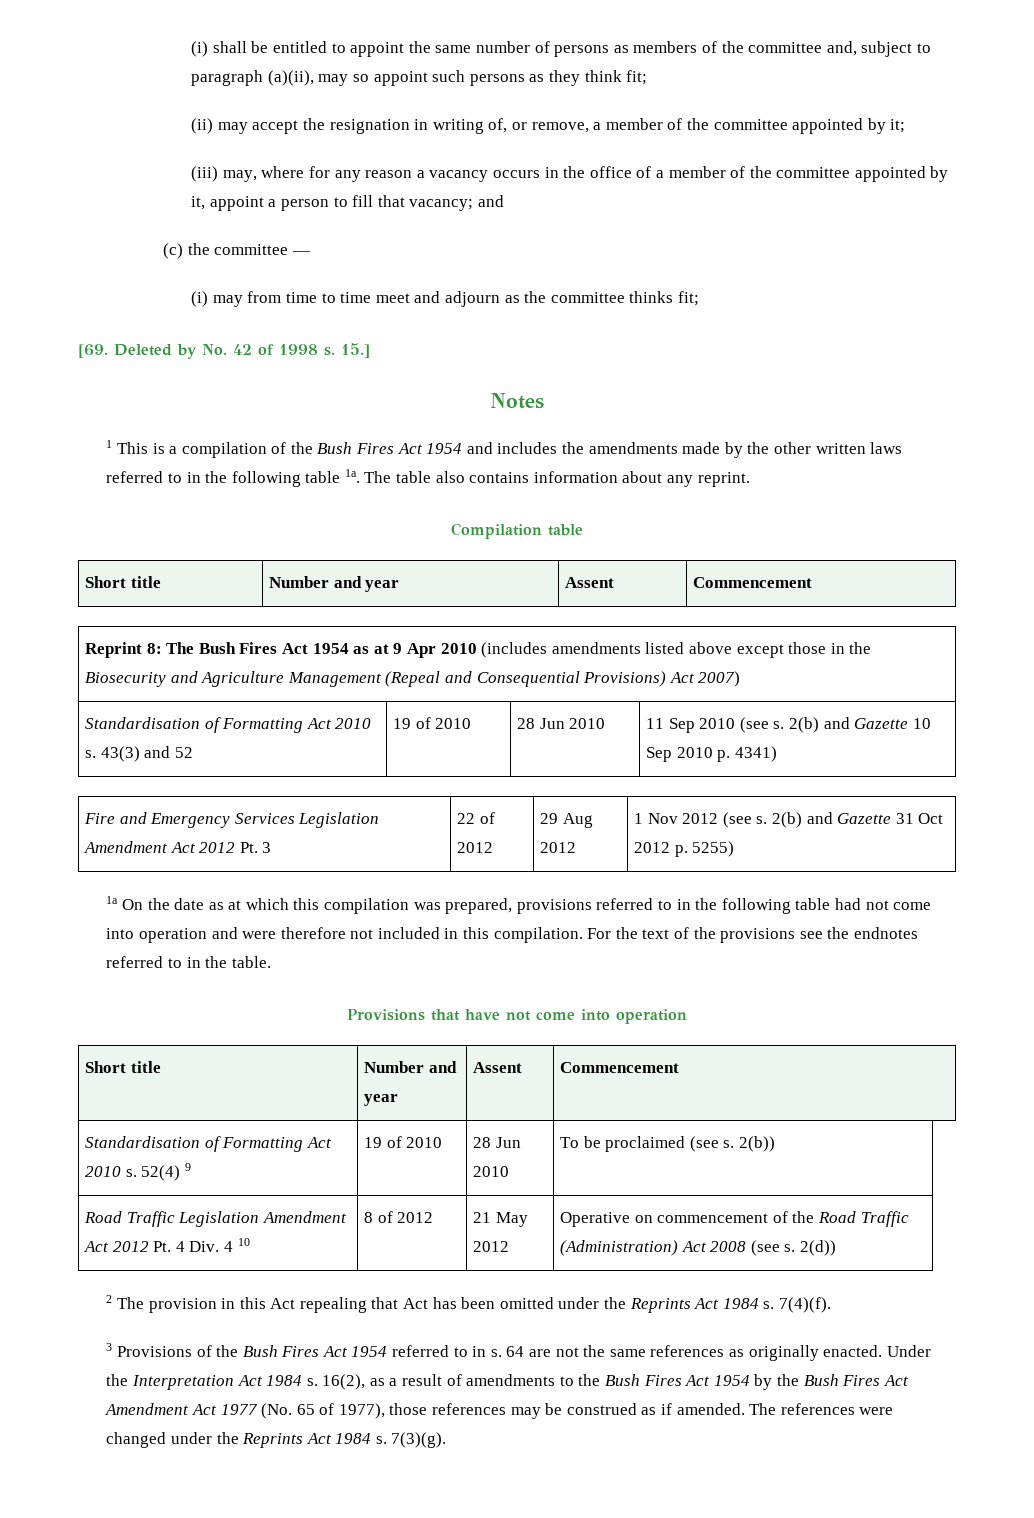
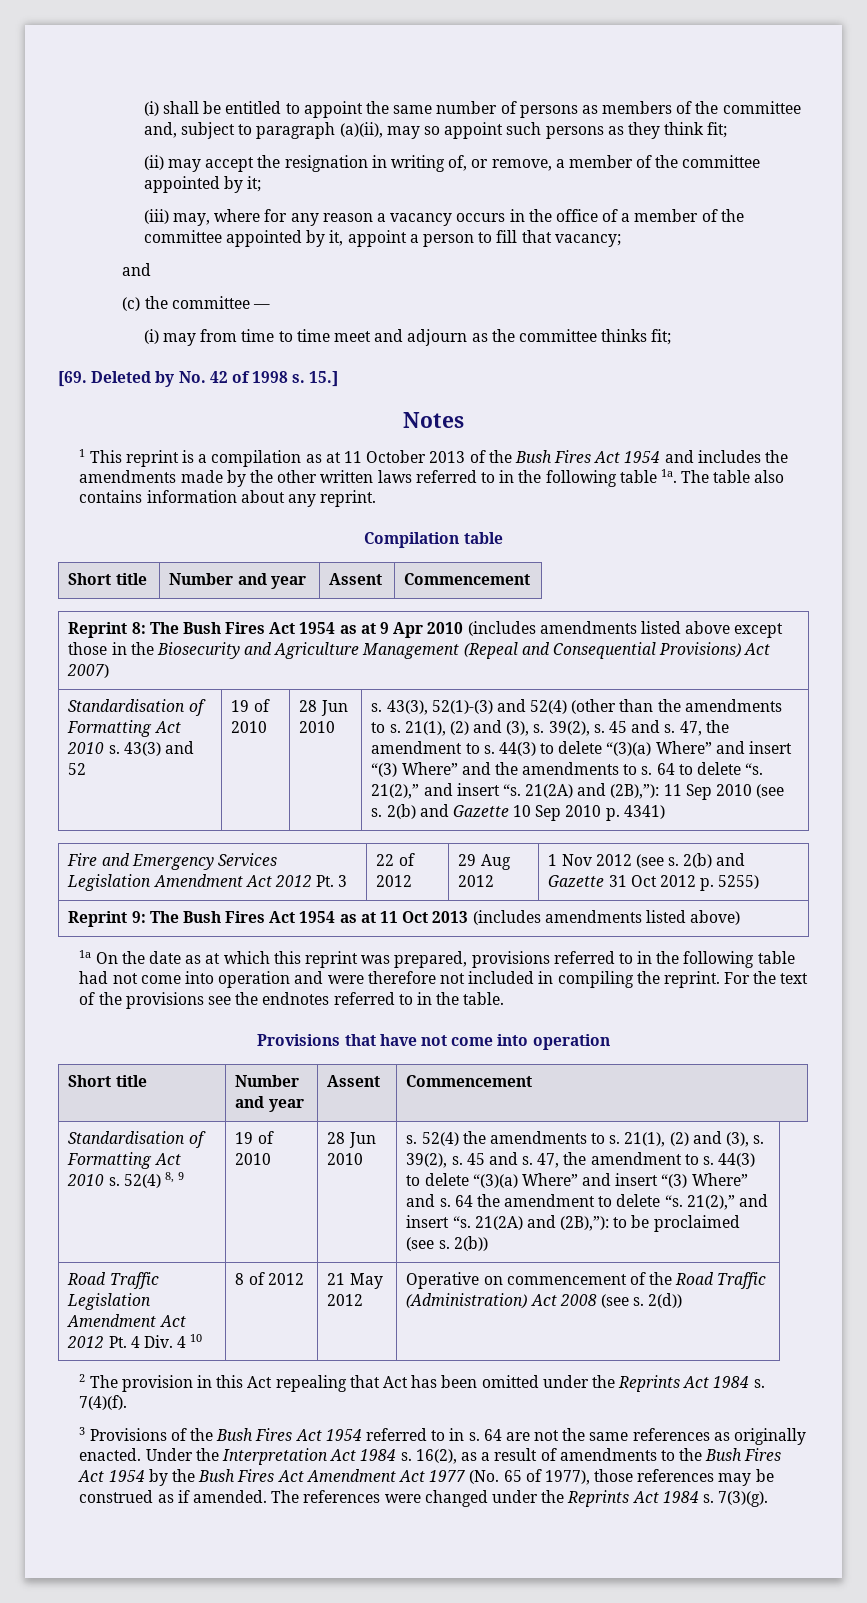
- (iii) may, where for any reason a vacancy occurs in the office of a member of the committee appointed by it, appoint a person to fill that vacancy; and
+ (iii) may, where for any reason a vacancy occurs in the office of a member of the committee appointed by it, appoint a person to fill that vacancy;
+ and
- 1 This is a compilation of the Bush Fires Act 1954 and includes the amendments made by the other written laws referred to in the following table 1a.
+ 1 This reprint is a compilation as at 11 October 2013 of the Bush Fires Act 1954 and includes the amendments made by the other written laws referred to in the following table 1a.
- 11 Sep 2010 (see s.
+ s. 43(3), 52(1)-(3) and 52(4) (other than the amendments to s. 21(1), (2) and (3), s. 39(2), s. 45 and s. 47, the amendment to s. 44(3) to delete “(3)(a) Where” and insert “(3) Where” and the amendments to s. 64 to delete “s. 21(2),” and insert “s. 21(2A) and (2B),”): 11 Sep 2010 (see s.
+ Reprint 9: The Bush Fires Act 1954 as at 11 Oct 2013 (includes amendments listed above)
- 1a On the date as at which this compilation was prepared, provisions referred to in the following table had not come into operation and were therefore not included in this compilation.
+ 1a On the date as at which this reprint was prepared, provisions referred to in the following table had not come into operation and were therefore not included in compiling the reprint.
- 52(4) 9
+ 52(4) 8, 9
- To be proclaimed (see s.
+ s. 52(4) the amendments to s. 21(1), (2) and (3), s. 39(2), s. 45 and s. 47, the amendment to s. 44(3) to delete “(3)(a) Where” and insert “(3) Where” and s. 64 the amendment to delete “s. 21(2),” and insert “s. 21(2A) and (2B),”): to be proclaimed (see s.

